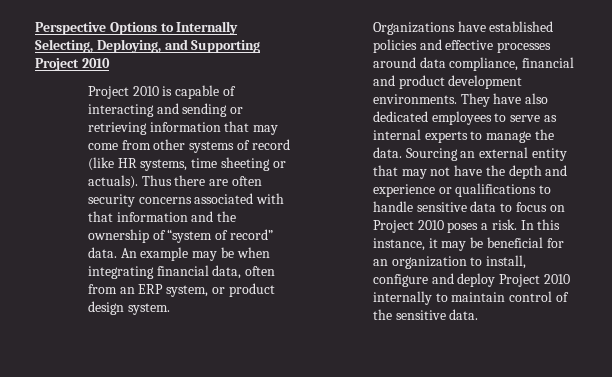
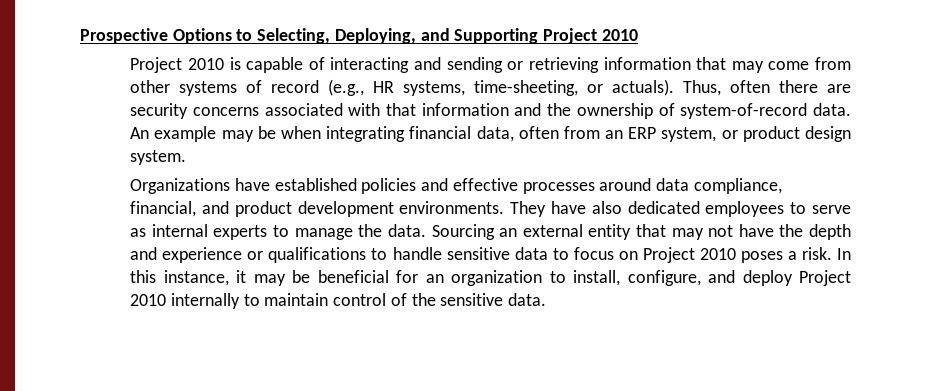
- Perspective Options to Internally Selecting, Deploying, and Supporting Project 2010
+ Prospective Options to Selecting, Deploying, and Supporting Project 2010
- Project 2010 is capable of interacting and sending or retrieving information that may come from other systems of record (like HR systems, time sheeting or actuals). Thus there are often security concerns associated with that information and the ownership of “system of record” data.
+ Project 2010 is capable of interacting and sending or retrieving information that may come from other systems of record (e.g., HR systems, time-sheeting, or actuals). Thus, often there are security concerns associated with that information and the ownership of system-of-record data.
- Organizations have established policies and effective processes around data compliance, financial and product development environments.
+ Organizations have established policies and effective processes around data compliance, financial, and product development environments.
- In this instance, it may be beneficial for an organization to install, configure and deploy Project 2010 internally to maintain control of the sensitive data.
+ In this instance, it may be beneficial for an organization to install, configure, and deploy Project 2010 internally to maintain control of the sensitive data.

